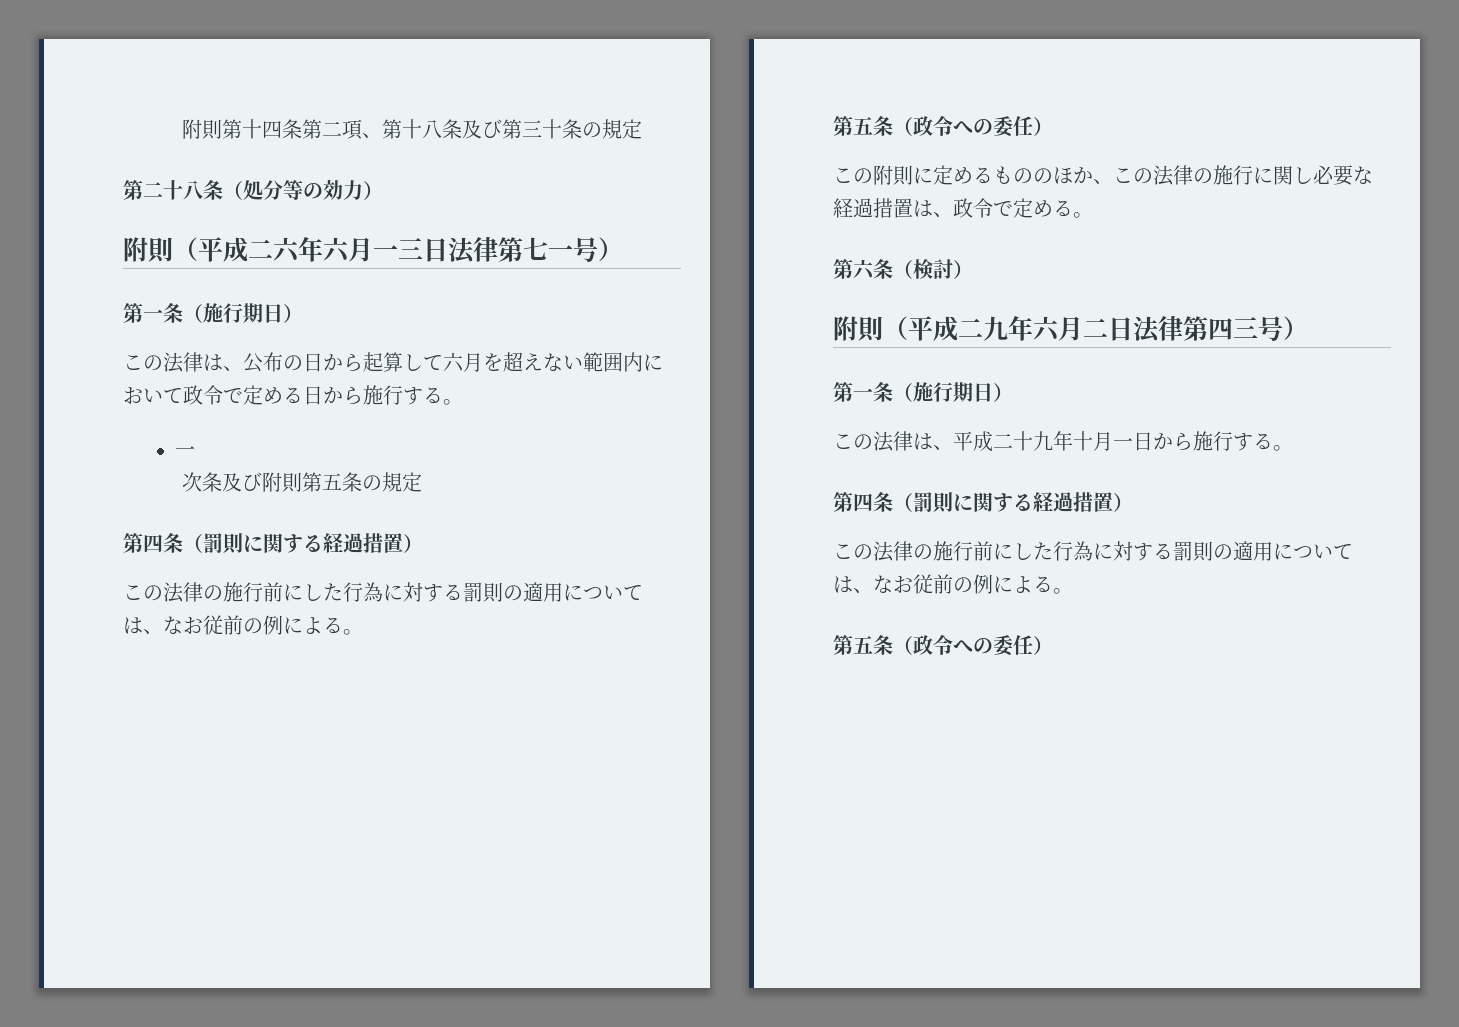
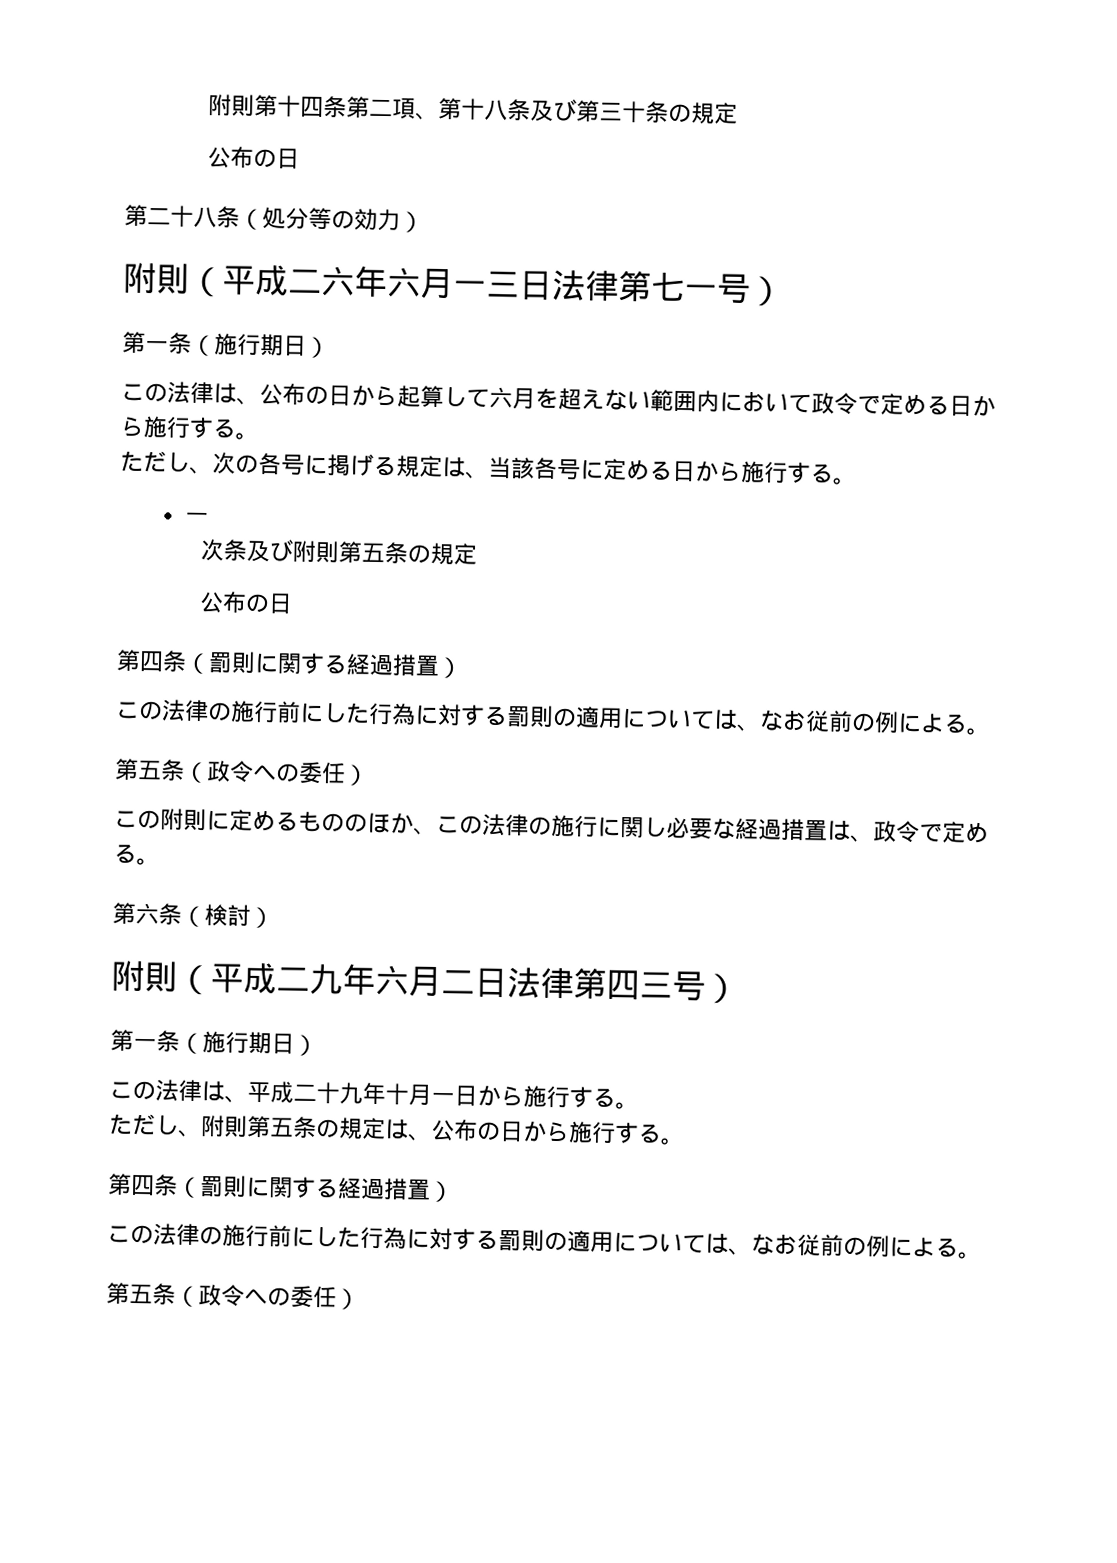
  附則第十四条第二項、第十八条及び第三十条の規定
+ 公布の日
+ ただし、次の各号に掲げる規定は、当該各号に定める日から施行する。
  次条及び附則第五条の規定
+ 公布の日
+ ただし、附則第五条の規定は、公布の日から施行する。

